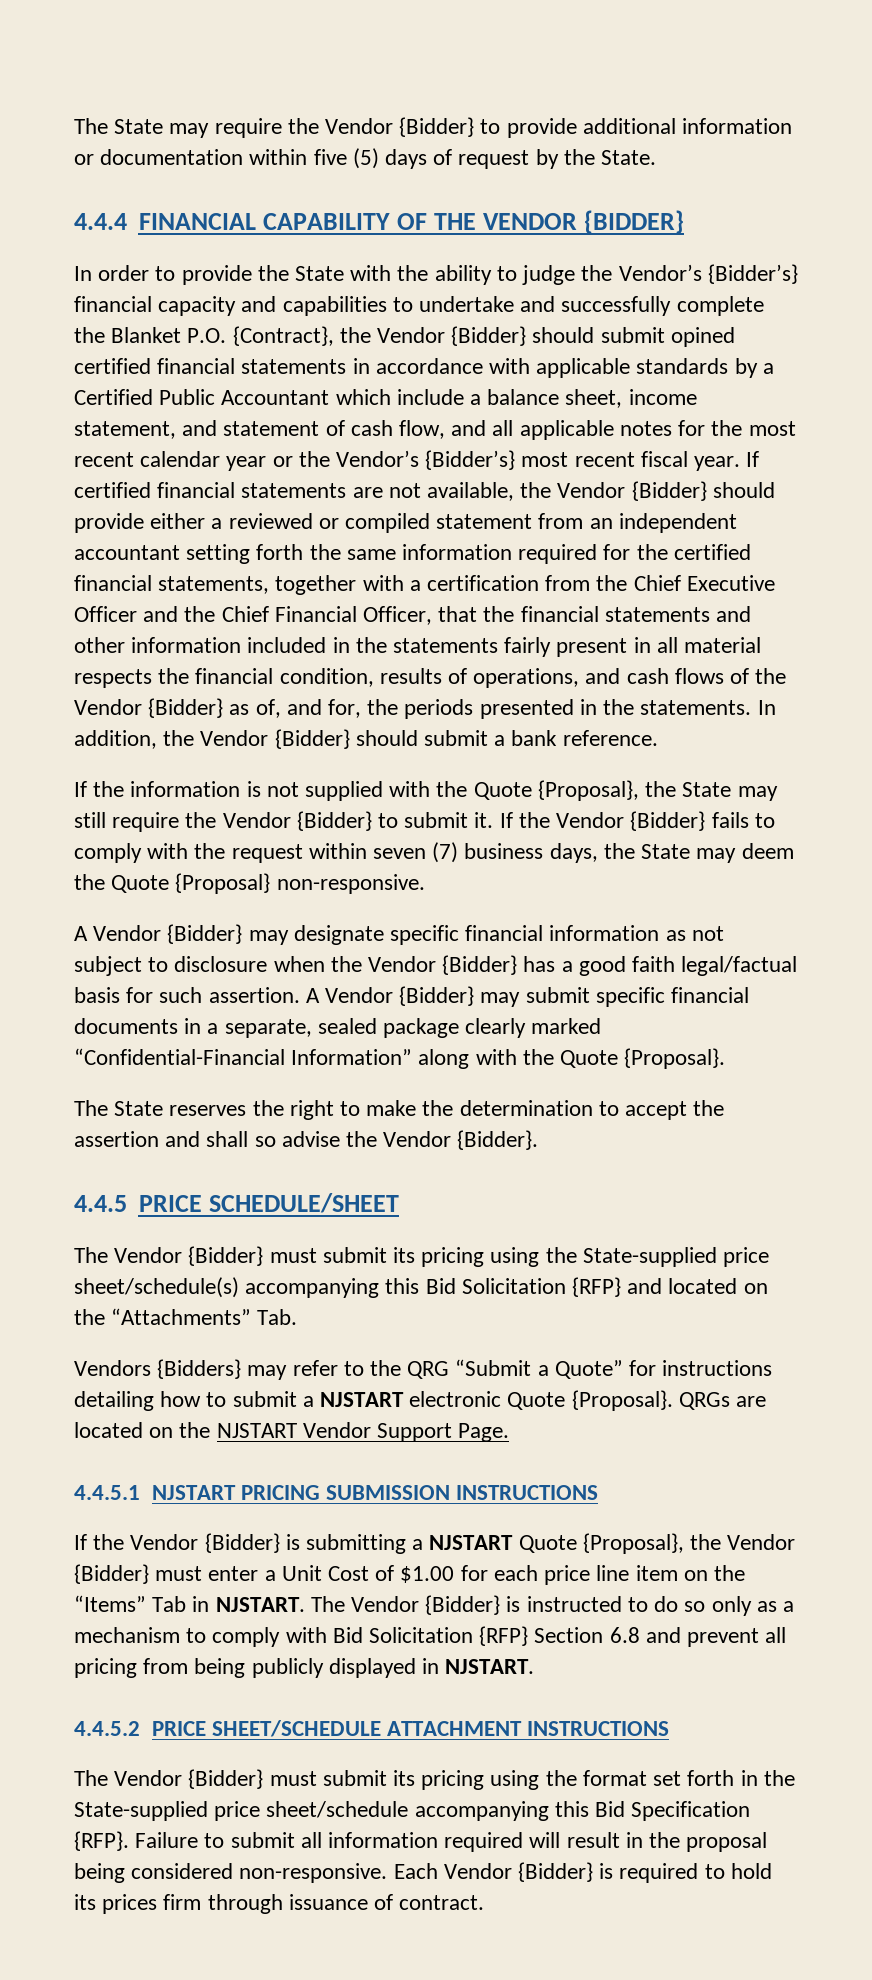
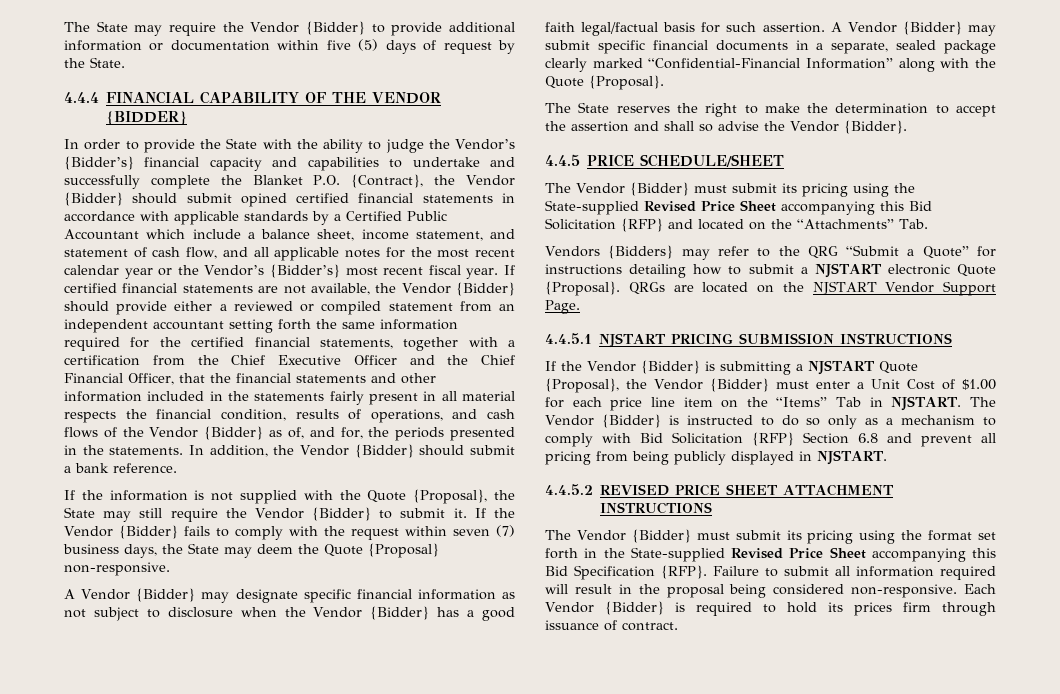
- The Vendor {Bidder} must submit its pricing using the State-supplied price sheet/schedule(s) accompanying this Bid Solicitation {RFP} and located on the “Attachments” Tab.
+ The Vendor {Bidder} must submit its pricing using the State-supplied Revised Price Sheet accompanying this Bid Solicitation {RFP} and located on the “Attachments” Tab.
- 4.4.5.2 PRICE SHEET/SCHEDULE ATTACHMENT INSTRUCTIONS
+ 4.4.5.2 REVISED PRICE SHEET ATTACHMENT INSTRUCTIONS
- The Vendor {Bidder} must submit its pricing using the format set forth in the State-supplied price sheet/schedule accompanying this Bid Specification {RFP}.
+ The Vendor {Bidder} must submit its pricing using the format set forth in the State-supplied Revised Price Sheet accompanying this Bid Specification {RFP}.

